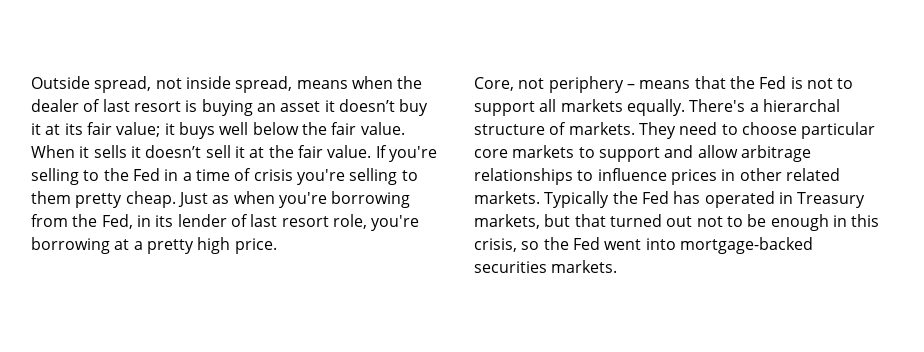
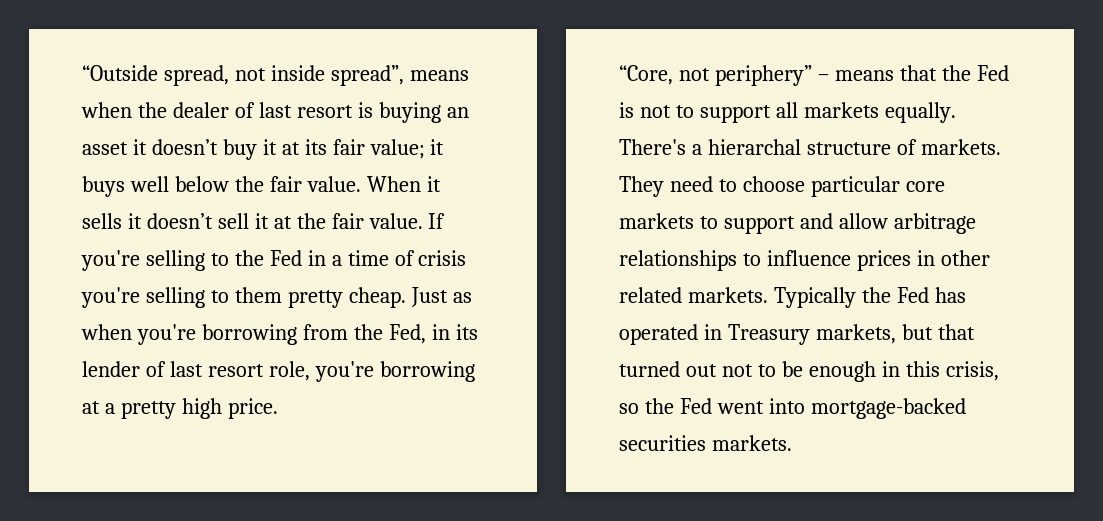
- Outside spread, not inside spread, means when the dealer of last resort is buying an asset it doesn’t buy it at its fair value; it buys well below the fair value.
+ “Outside spread, not inside spread”, means when the dealer of last resort is buying an asset it doesn’t buy it at its fair value; it buys well below the fair value.
- Core, not periphery – means that the Fed is not to support all markets equally.
+ “Core, not periphery” – means that the Fed is not to support all markets equally.

